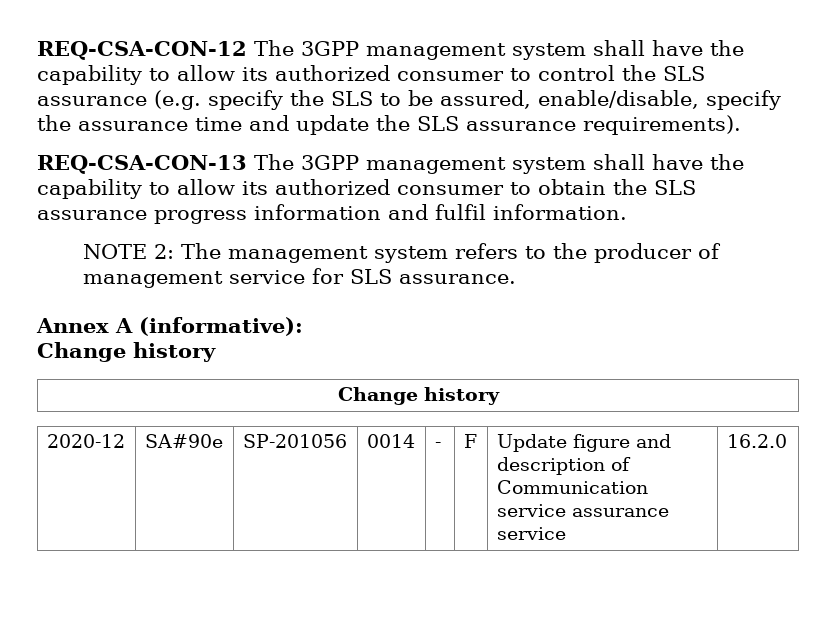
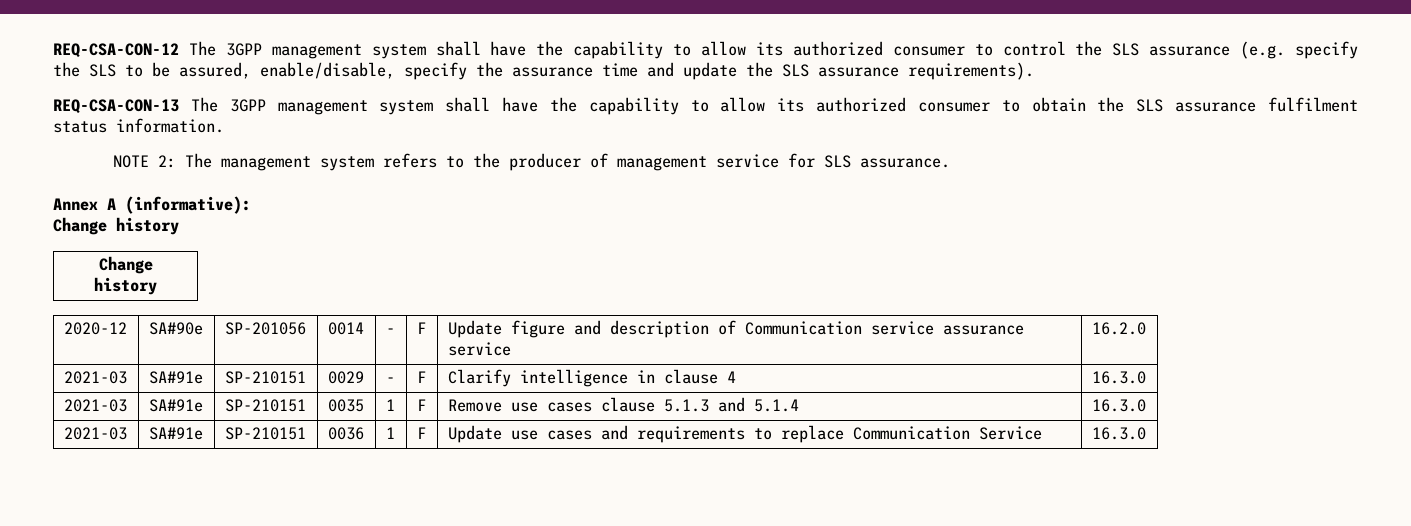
- REQ-CSA-CON-13 The 3GPP management system shall have the capability to allow its authorized consumer to obtain the SLS assurance progress information and fulfil information.
+ REQ-CSA-CON-13 The 3GPP management system shall have the capability to allow its authorized consumer to obtain the SLS assurance fulfilment status information.
+ 2021-03 | SA#91e | SP-210151 | 0029 | - | F | Clarify intelligence in clause 4 | 16.3.0
+ 2021-03 | SA#91e | SP-210151 | 0035 | 1 | F | Remove use cases clause 5.1.3 and 5.1.4 | 16.3.0
+ 2021-03 | SA#91e | SP-210151 | 0036 | 1 | F | Update use cases and requirements to replace Communication Service | 16.3.0

